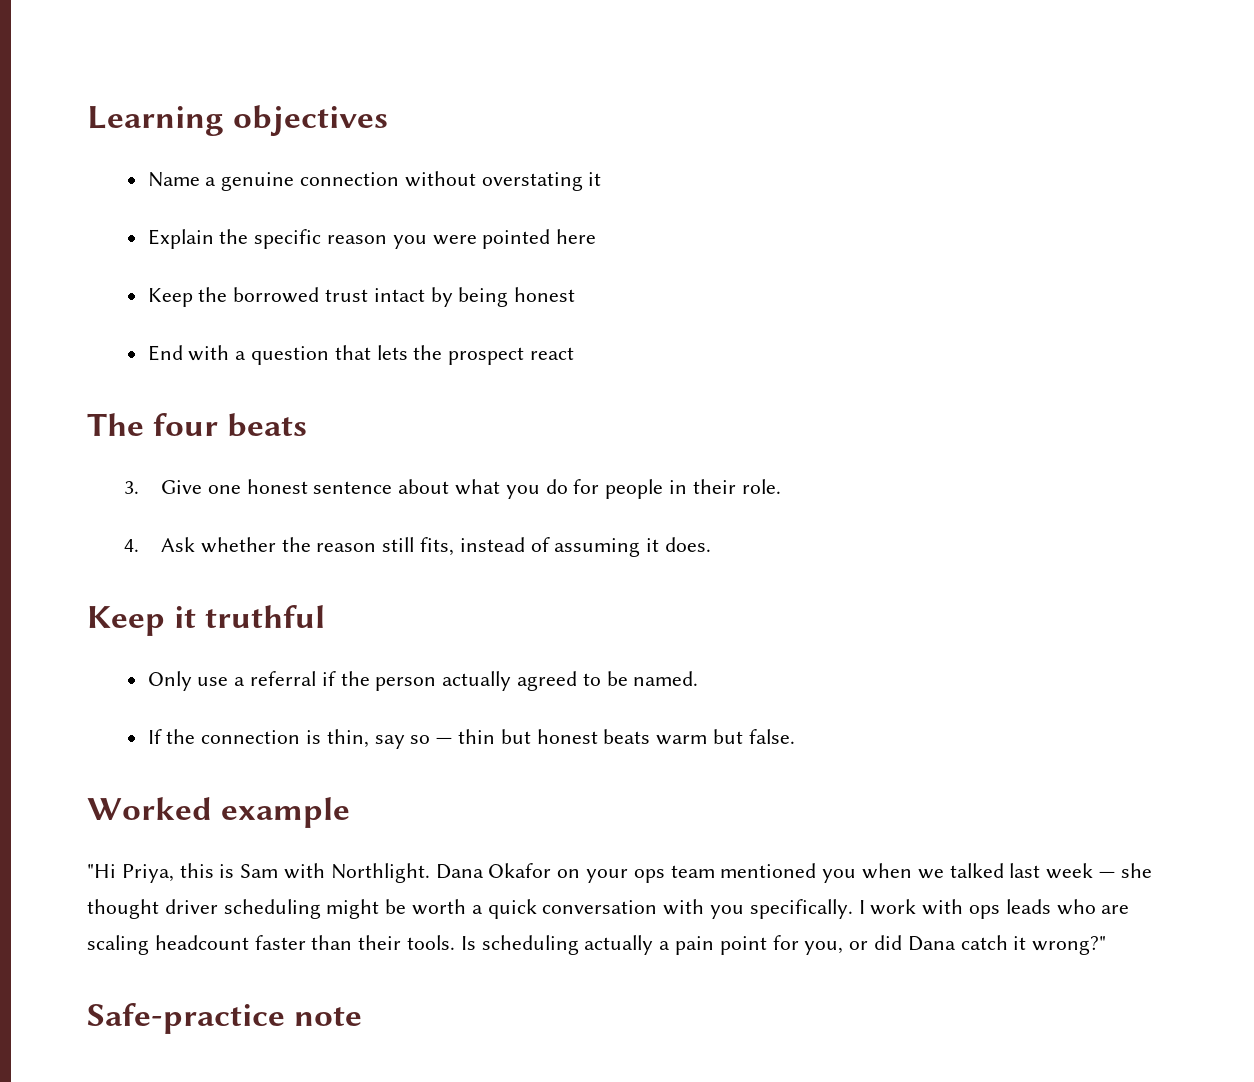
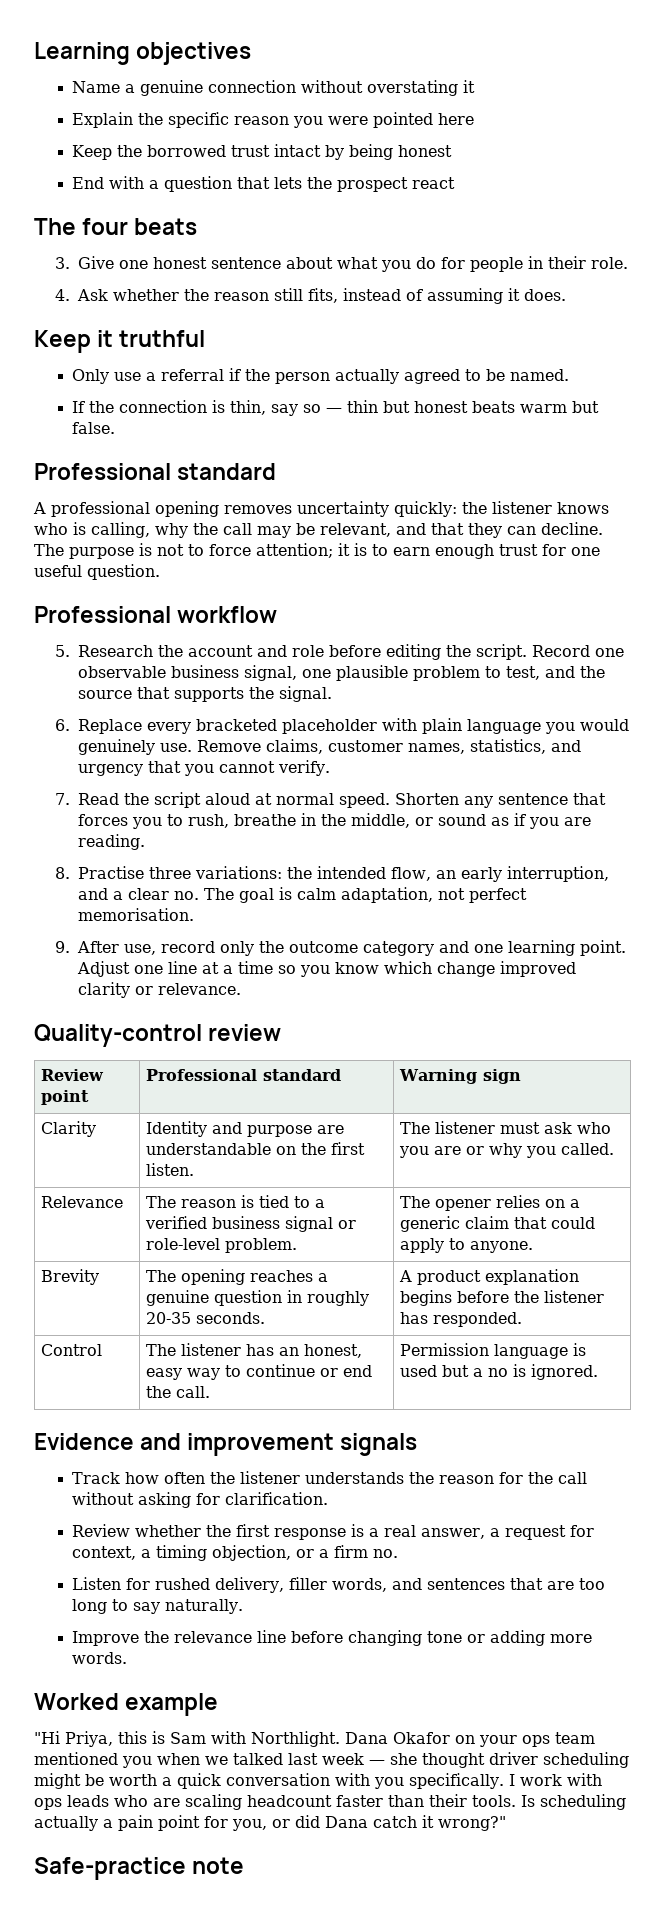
  If the connection is thin, say so — thin but honest beats warm but false.
+ Professional standard
+ A professional opening removes uncertainty quickly: the listener knows who is calling, why the call may be relevant, and that they can decline. The purpose is not to force attention; it is to earn enough trust for one useful question.
+ Professional workflow
+ 5. Research the account and role before editing the script. Record one observable business signal, one plausible problem to test, and the source that supports the signal.
+ 6. Replace every bracketed placeholder with plain language you would genuinely use. Remove claims, customer names, statistics, and urgency that you cannot verify.
+ 7. Read the script aloud at normal speed. Shorten any sentence that forces you to rush, breathe in the middle, or sound as if you are reading.
+ 8. Practise three variations: the intended flow, an early interruption, and a clear no. The goal is calm adaptation, not perfect memorisation.
+ 9. After use, record only the outcome category and one learning point. Adjust one line at a time so you know which change improved clarity or relevance.
+ Quality-control review
+ Review point | Professional standard | Warning sign
+ Clarity | Identity and purpose are understandable on the first listen. | The listener must ask who you are or why you called.
+ Relevance | The reason is tied to a verified business signal or role-level problem. | The opener relies on a generic claim that could apply to anyone.
+ Brevity | The opening reaches a genuine question in roughly 20-35 seconds. | A product explanation begins before the listener has responded.
+ Control | The listener has an honest, easy way to continue or end the call. | Permission language is used but a no is ignored.
+ Evidence and improvement signals
+ Track how often the listener understands the reason for the call without asking for clarification.
+ Review whether the first response is a real answer, a request for context, a timing objection, or a firm no.
+ Listen for rushed delivery, filler words, and sentences that are too long to say naturally.
+ Improve the relevance line before changing tone or adding more words.

